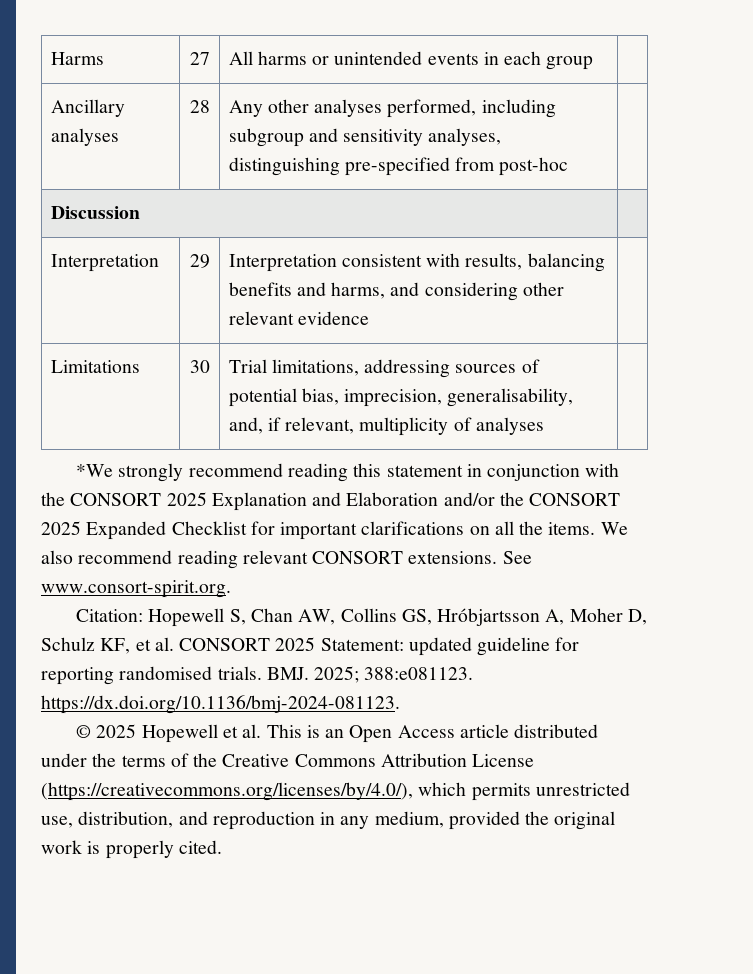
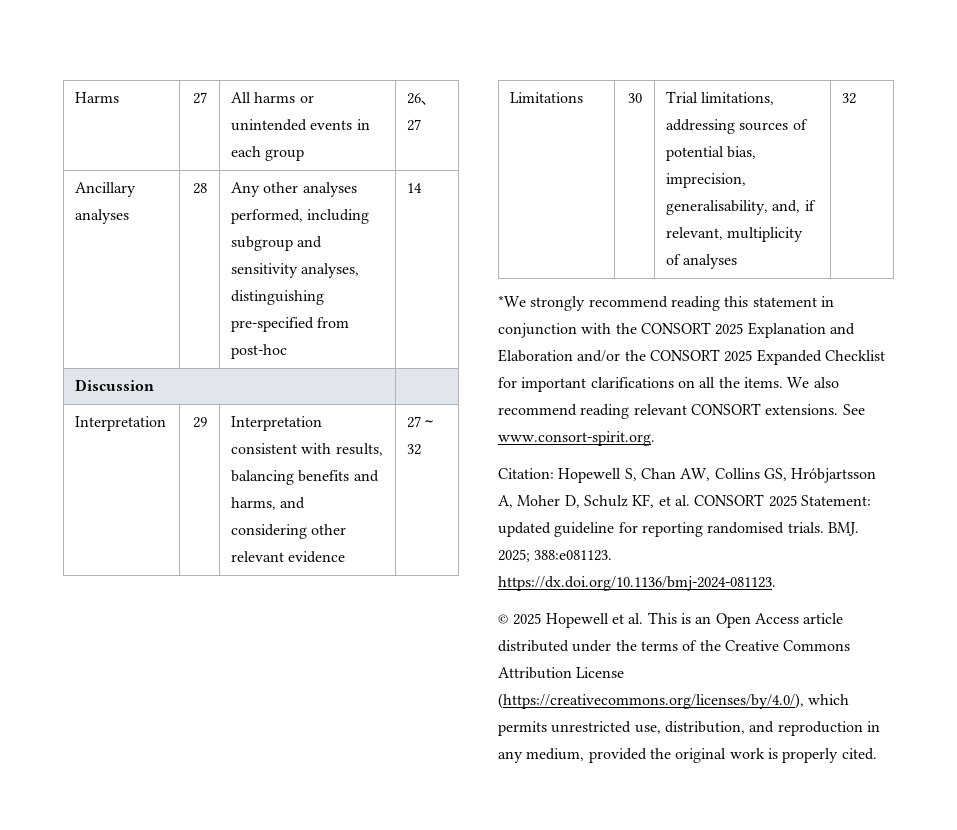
- Harms | 27 | All harms or unintended events in each group |
+ Harms | 27 | All harms or unintended events in each group | 26、27
- Ancillary analyses | 28 | Any other analyses performed, including subgroup and sensitivity analyses, distinguishing pre-specified from post-hoc |
+ Ancillary analyses | 28 | Any other analyses performed, including subgroup and sensitivity analyses, distinguishing pre-specified from post-hoc | 14
- Interpretation | 29 | Interpretation consistent with results, balancing benefits and harms, and considering other relevant evidence |
+ Interpretation | 29 | Interpretation consistent with results, balancing benefits and harms, and considering other relevant evidence | 27～32
- Limitations | 30 | Trial limitations, addressing sources of potential bias, imprecision, generalisability, and, if relevant, multiplicity of analyses |
+ Limitations | 30 | Trial limitations, addressing sources of potential bias, imprecision, generalisability, and, if relevant, multiplicity of analyses | 32

